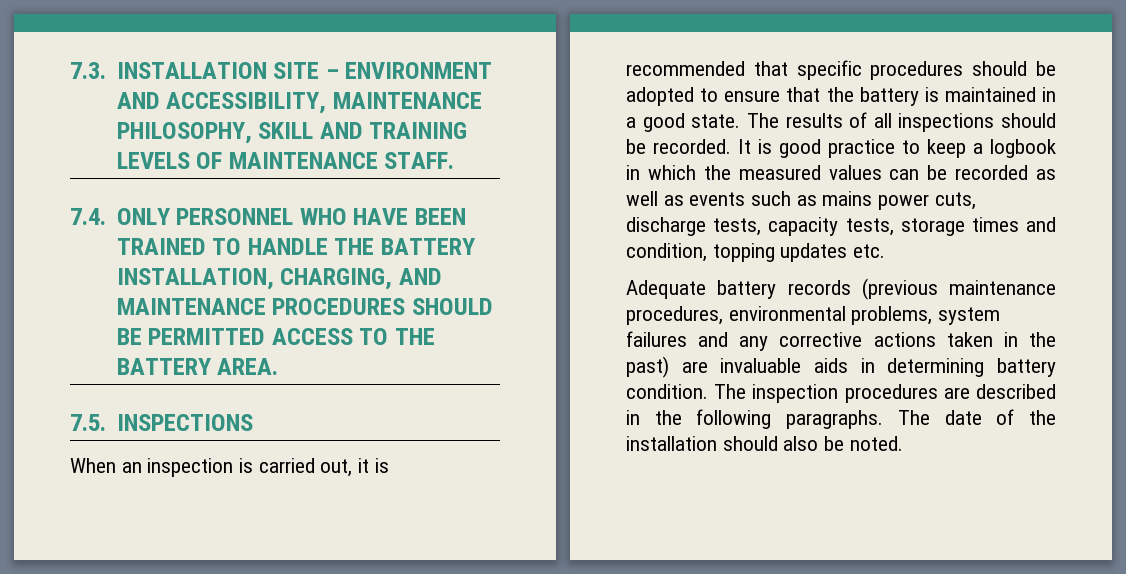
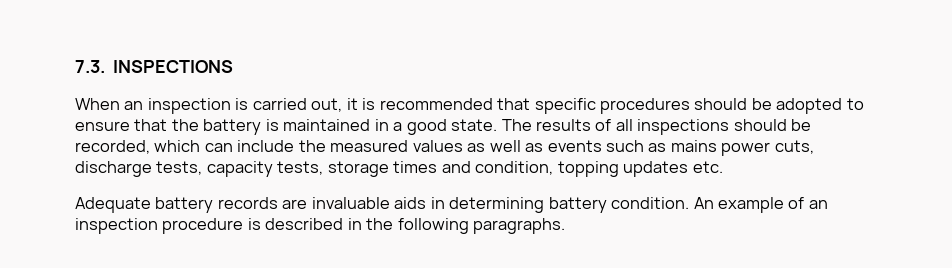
- 7.3. INSTALLATION SITE – ENVIRONMENT AND ACCESSIBILITY, MAINTENANCE PHILOSOPHY, SKILL AND TRAINING LEVELS OF MAINTENANCE STAFF.
- 7.4. ONLY PERSONNEL WHO HAVE BEEN TRAINED TO HANDLE THE BATTERY INSTALLATION, CHARGING, AND MAINTENANCE PROCEDURES SHOULD BE PERMITTED ACCESS TO THE BATTERY AREA.
- 7.5. INSPECTIONS
+ 7.3. INSPECTIONS
- The results of all inspections should be recorded. It is good practice to keep a logbook in which the measured values can be recorded as well as events such as mains power cuts, discharge tests, capacity tests, storage times and condition, topping updates etc.
+ The results of all inspections should be recorded, which can include the measured values as well as events such as mains power cuts, discharge tests, capacity tests, storage times and condition, topping updates etc.
- Adequate battery records (previous maintenance procedures, environmental problems, system failures and any corrective actions taken in the past) are invaluable aids in determining battery condition.
+ Adequate battery records are invaluable aids in determining battery condition.
- The inspection procedures are described in the following paragraphs. The date of the installation should also be noted.
+ An example of an inspection procedure is described in the following paragraphs.

